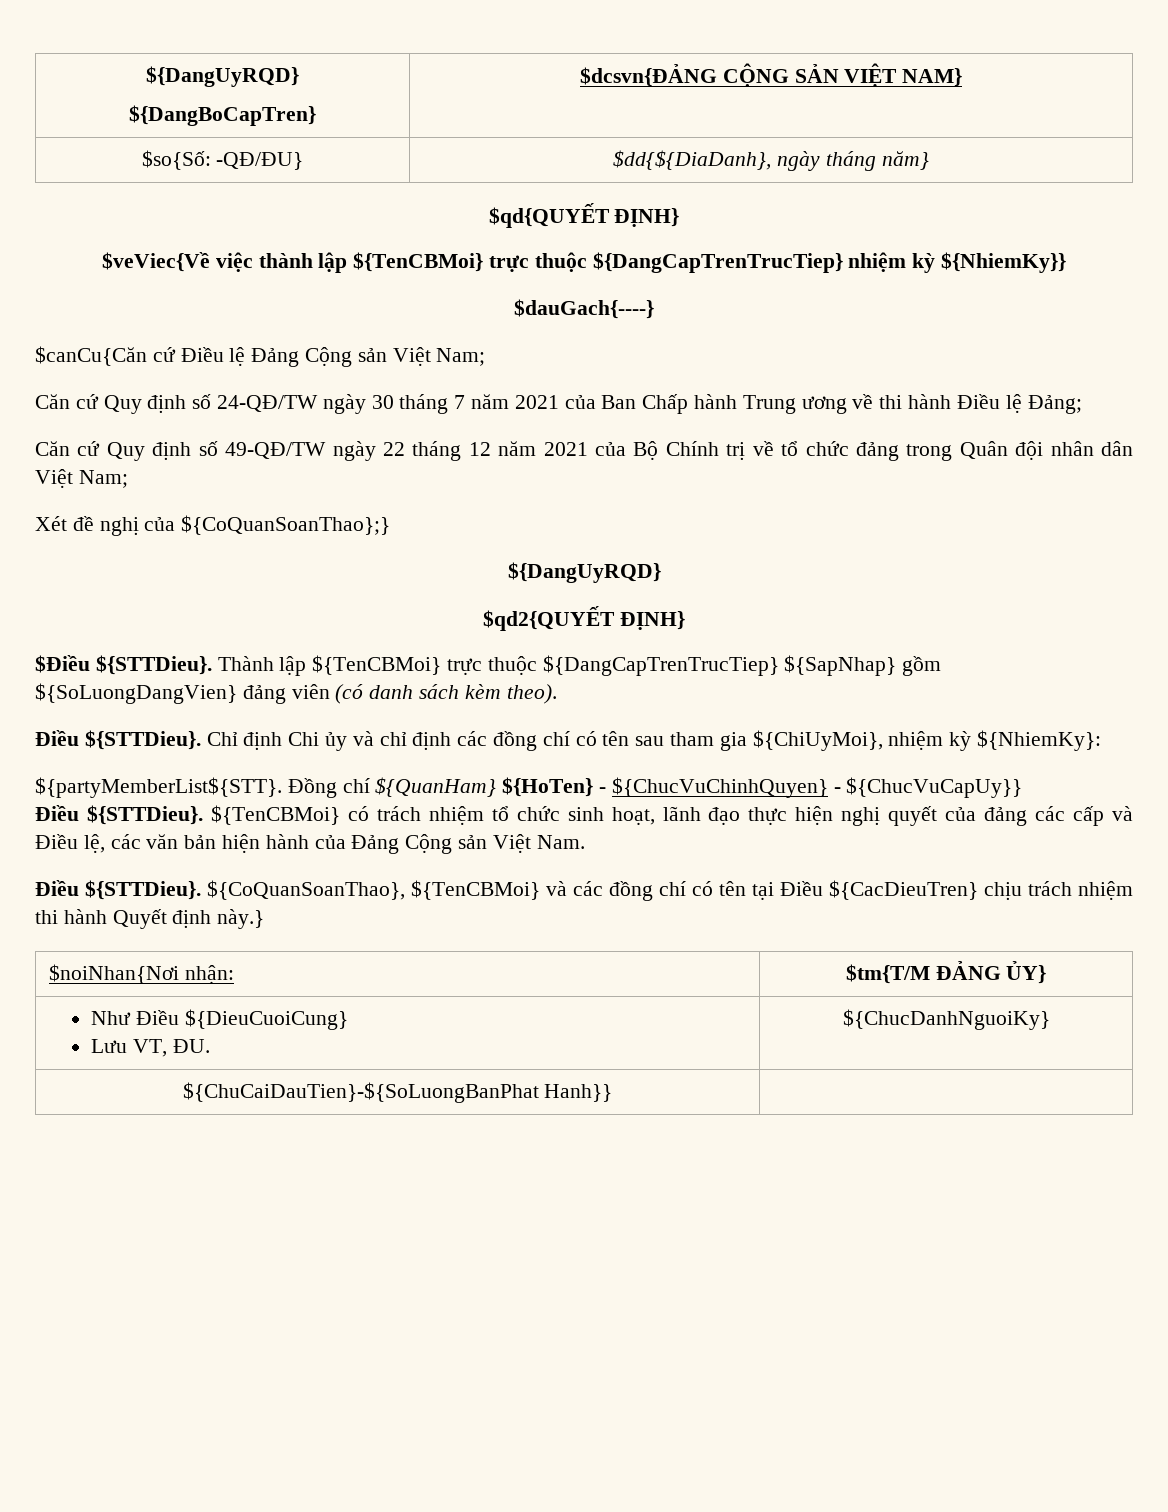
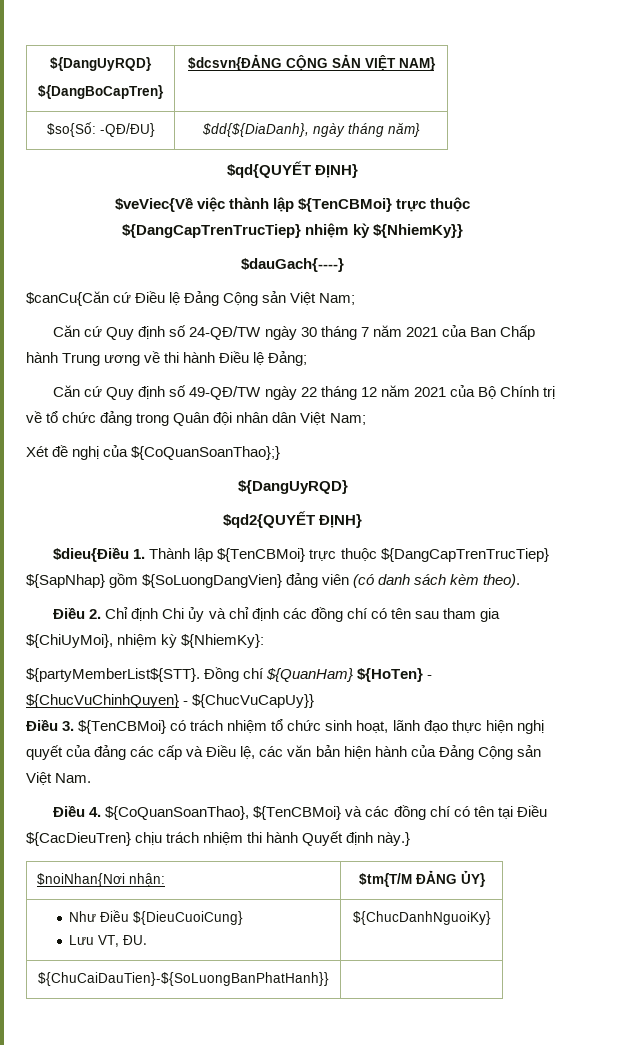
- $Điều ${STTDieu}. Thành lập ${TenCBMoi} trực thuộc ${DangCapTrenTrucTiep} ${SapNhap} gồm ${SoLuongDangVien} đảng viên (có danh sách kèm theo).
+ $dieu{Điều 1. Thành lập ${TenCBMoi} trực thuộc ${DangCapTrenTrucTiep} ${SapNhap} gồm ${SoLuongDangVien} đảng viên (có danh sách kèm theo).
- Điều ${STTDieu}. Chỉ định Chi ủy và chỉ định các đồng chí có tên sau tham gia ${ChiUyMoi}, nhiệm kỳ ${NhiemKy}:
+ Điều 2. Chỉ định Chi ủy và chỉ định các đồng chí có tên sau tham gia ${ChiUyMoi}, nhiệm kỳ ${NhiemKy}:
- Điều ${STTDieu}. ${TenCBMoi} có trách nhiệm tổ chức sinh hoạt, lãnh đạo thực hiện nghị quyết của đảng các cấp và Điều lệ, các văn bản hiện hành của Đảng Cộng sản Việt Nam.
+ Điều 3. ${TenCBMoi} có trách nhiệm tổ chức sinh hoạt, lãnh đạo thực hiện nghị quyết của đảng các cấp và Điều lệ, các văn bản hiện hành của Đảng Cộng sản Việt Nam.
- Điều ${STTDieu}. ${CoQuanSoanThao}, ${TenCBMoi} và các đồng chí có tên tại Điều ${CacDieuTren} chịu trách nhiệm thi hành Quyết định này.}
+ Điều 4. ${CoQuanSoanThao}, ${TenCBMoi} và các đồng chí có tên tại Điều ${CacDieuTren} chịu trách nhiệm thi hành Quyết định này.}
- ${ChuCaiDauTien}-${SoLuongBanPhat Hanh}} |
+ ${ChuCaiDauTien}-${SoLuongBanPhatHanh}} |

